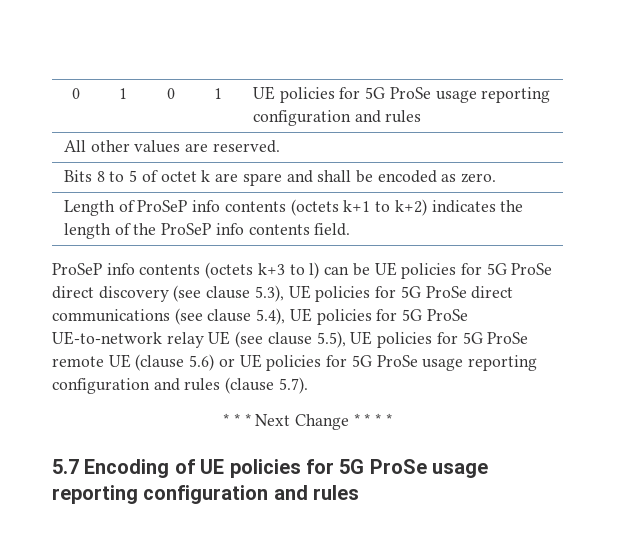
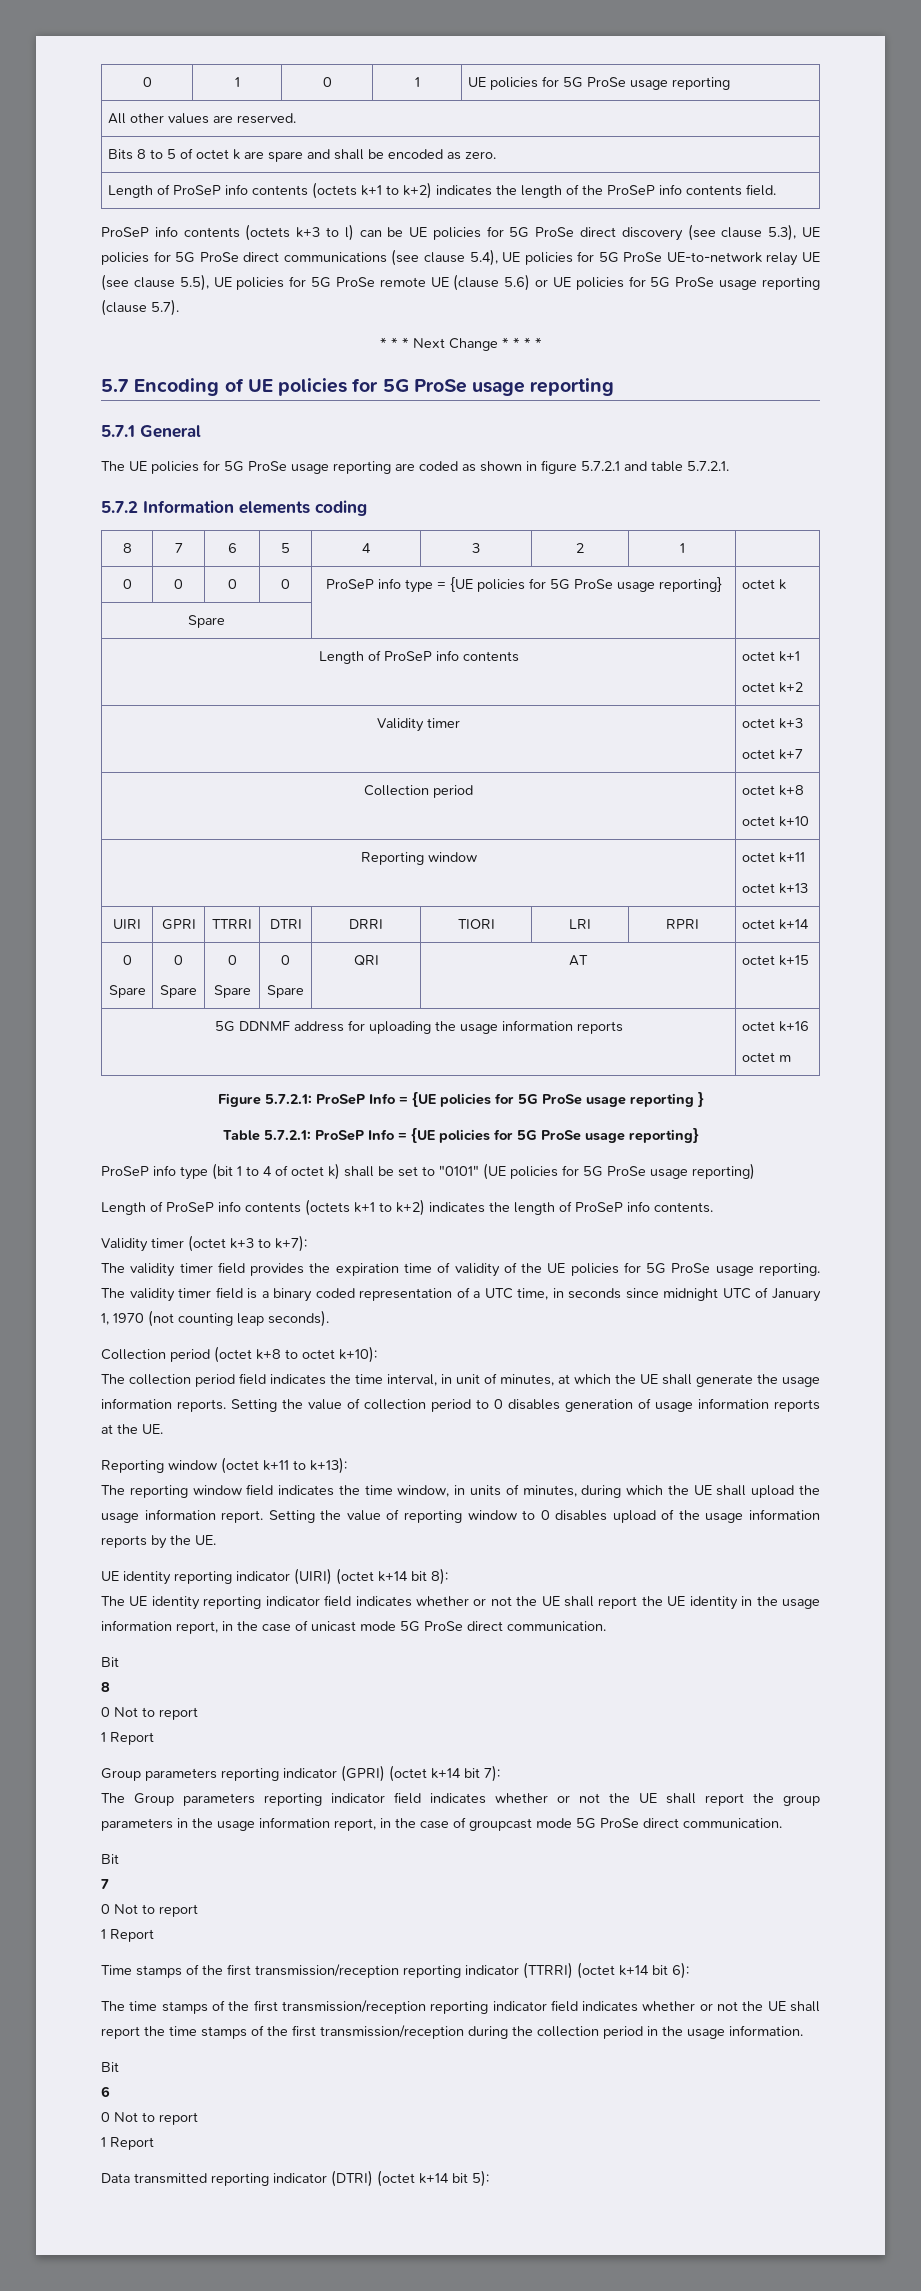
- 0 | 1 | 0 | 1 | UE policies for 5G ProSe usage reporting configuration and rules
+ 0 | 1 | 0 | 1 | UE policies for 5G ProSe usage reporting
- ProSeP info contents (octets k+3 to l) can be UE policies for 5G ProSe direct discovery (see clause 5.3), UE policies for 5G ProSe direct communications (see clause 5.4), UE policies for 5G ProSe UE-to-network relay UE (see clause 5.5), UE policies for 5G ProSe remote UE (clause 5.6) or UE policies for 5G ProSe usage reporting configuration and rules (clause 5.7).
+ ProSeP info contents (octets k+3 to l) can be UE policies for 5G ProSe direct discovery (see clause 5.3), UE policies for 5G ProSe direct communications (see clause 5.4), UE policies for 5G ProSe UE-to-network relay UE (see clause 5.5), UE policies for 5G ProSe remote UE (clause 5.6) or UE policies for 5G ProSe usage reporting (clause 5.7).
- 5.7 Encoding of UE policies for 5G ProSe usage reporting configuration and rules
+ 5.7 Encoding of UE policies for 5G ProSe usage reporting
+ 5.7.1 General
+ The UE policies for 5G ProSe usage reporting are coded as shown in figure 5.7.2.1 and table 5.7.2.1.
+ 5.7.2 Information elements coding
+ 8 | 7 | 6 | 5 | 4 | 3 | 2 | 1 |
+ 0 | 0 | 0 | 0 | ProSeP info type = {UE policies for 5G ProSe usage reporting} | octet k
+ Spare | |
+ Length of ProSeP info contents | octet k+1
+ octet k+2
+ Validity timer | octet k+3
+ octet k+7
+ Collection period | octet k+8
+ octet k+10
+ Reporting window | octet k+11
+ octet k+13
+ UIRI | GPRI | TTRRI | DTRI | DRRI | TIORI | LRI | RPRI | octet k+14
+ 0
+ Spare | 0
+ Spare | 0
+ Spare | 0
+ Spare | QRI | AT | octet k+15
+ 5G DDNMF address for uploading the usage information reports | octet k+16
+ octet m
+ Figure 5.7.2.1: ProSeP Info = {UE policies for 5G ProSe usage reporting }
+ Table 5.7.2.1: ProSeP Info = {UE policies for 5G ProSe usage reporting}
+ ProSeP info type (bit 1 to 4 of octet k) shall be set to "0101" (UE policies for 5G ProSe usage reporting)
+ Length of ProSeP info contents (octets k+1 to k+2) indicates the length of ProSeP info contents.
+ Validity timer (octet k+3 to k+7):
+ The validity timer field provides the expiration time of validity of the UE policies for 5G ProSe usage reporting. The validity timer field is a binary coded representation of a UTC time, in seconds since midnight UTC of January 1, 1970 (not counting leap seconds).
+ Collection period (octet k+8 to octet k+10):
+ The collection period field indicates the time interval, in unit of minutes, at which the UE shall generate the usage information reports. Setting the value of collection period to 0 disables generation of usage information reports at the UE.
+ Reporting window (octet k+11 to k+13):
+ The reporting window field indicates the time window, in units of minutes, during which the UE shall upload the usage information report. Setting the value of reporting window to 0 disables upload of the usage information reports by the UE.
+ UE identity reporting indicator (UIRI) (octet k+14 bit 8):
+ The UE identity reporting indicator field indicates whether or not the UE shall report the UE identity in the usage information report, in the case of unicast mode 5G ProSe direct communication.
+ Bit
+ 8
+ 0 Not to report
+ 1 Report
+ Group parameters reporting indicator (GPRI) (octet k+14 bit 7):
+ The Group parameters reporting indicator field indicates whether or not the UE shall report the group parameters in the usage information report, in the case of groupcast mode 5G ProSe direct communication.
+ Bit
+ 7
+ 0 Not to report
+ 1 Report
+ Time stamps of the first transmission/reception reporting indicator (TTRRI) (octet k+14 bit 6):
+ The time stamps of the first transmission/reception reporting indicator field indicates whether or not the UE shall report the time stamps of the first transmission/reception during the collection period in the usage information.
+ Bit
+ 6
+ 0 Not to report
+ 1 Report
+ Data transmitted reporting indicator (DTRI) (octet k+14 bit 5):

